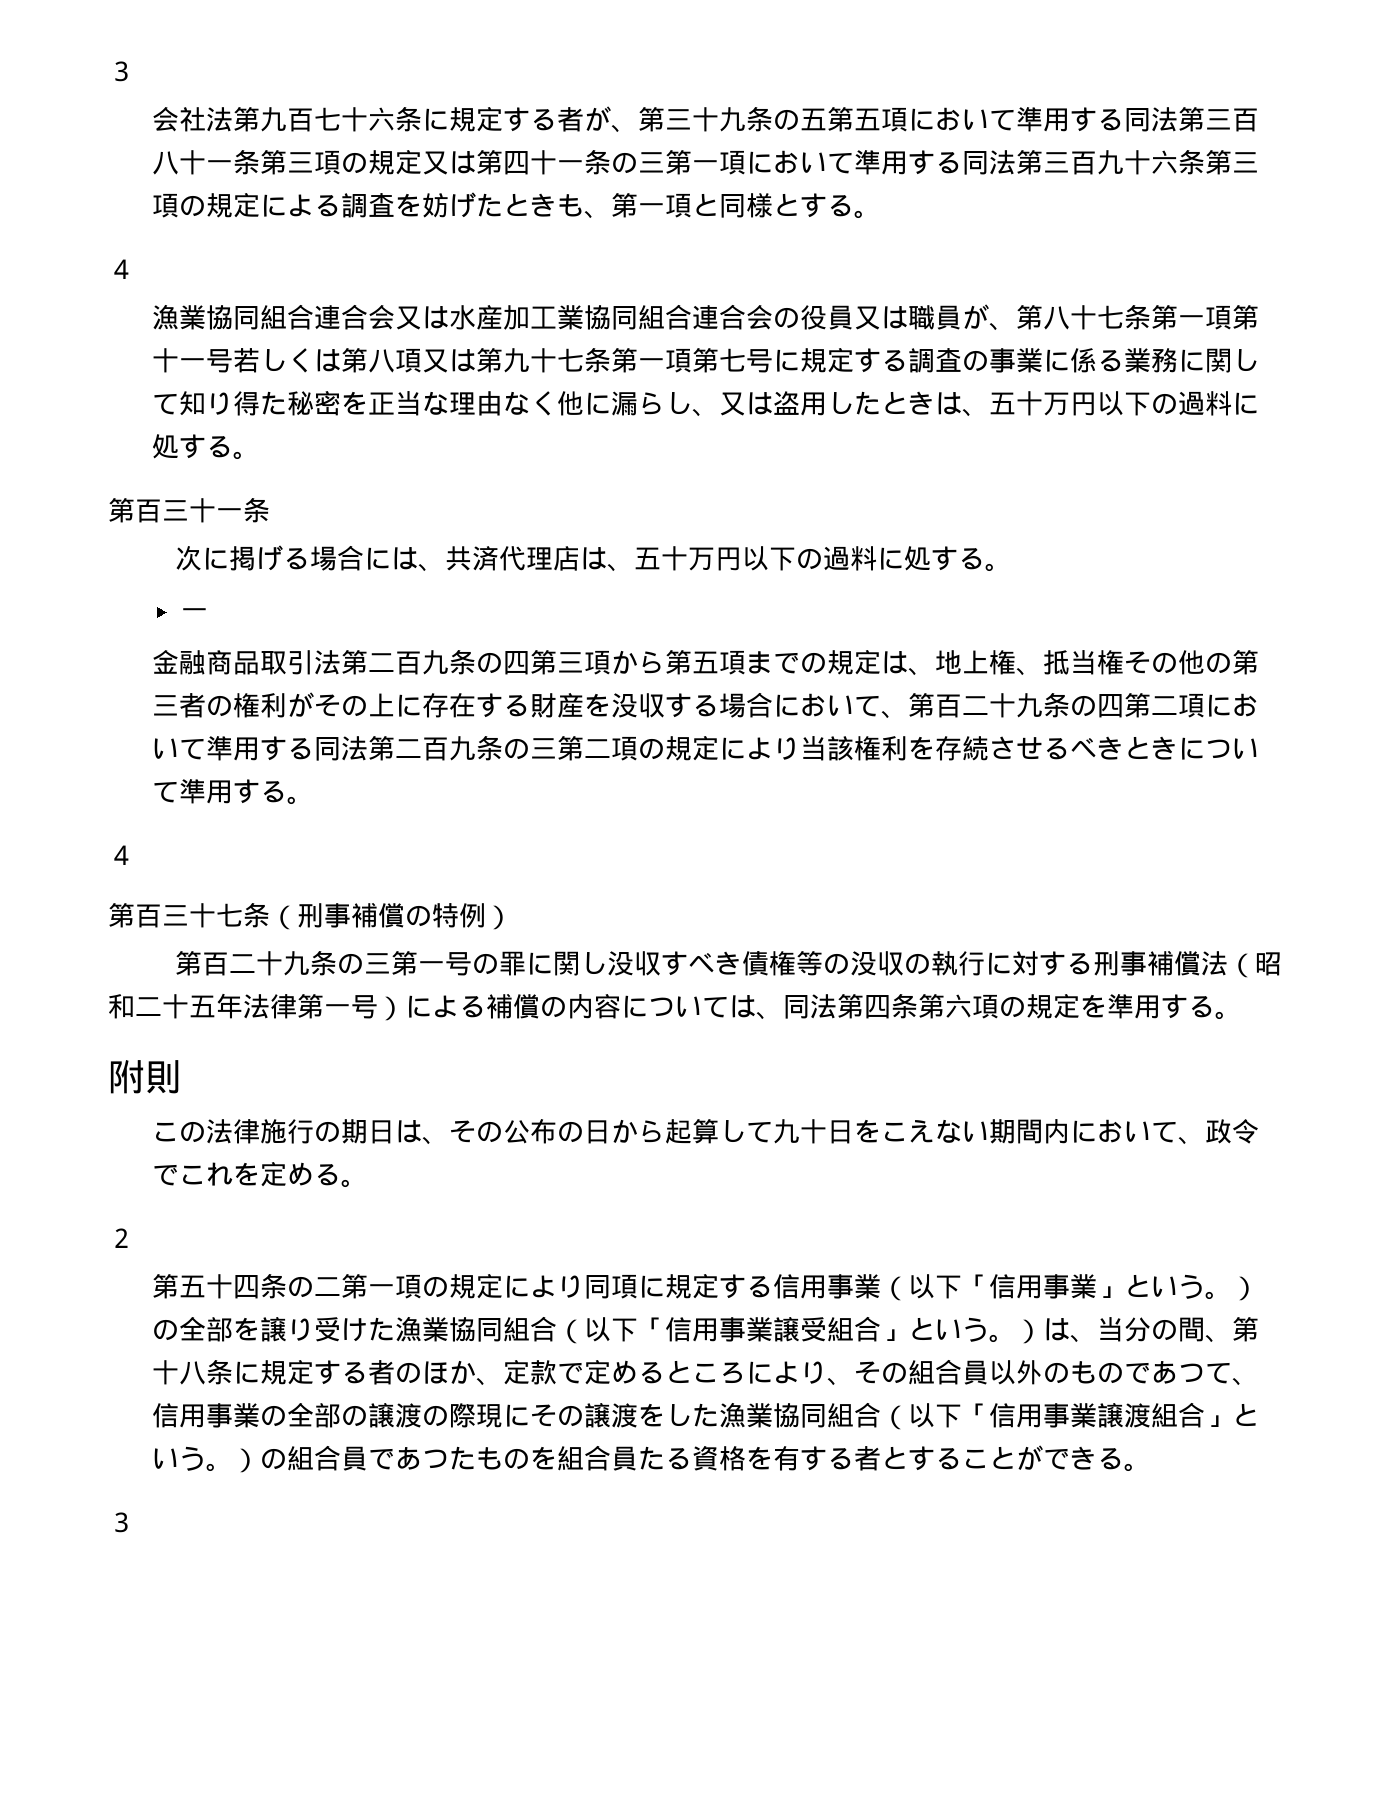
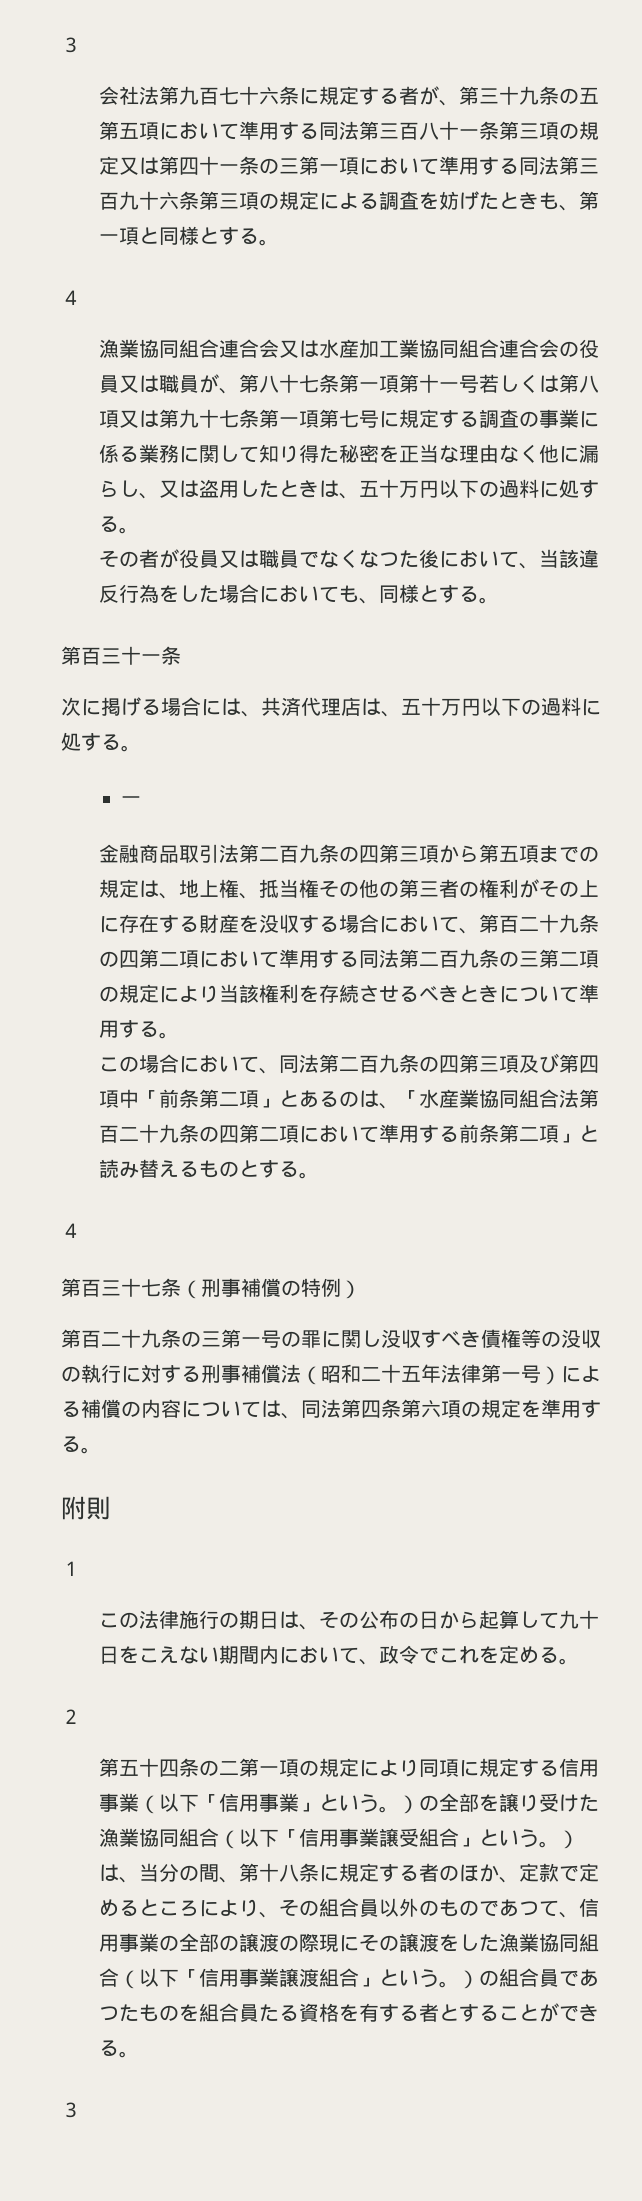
+ その者が役員又は職員でなくなつた後において、当該違反行為をした場合においても、同様とする。
+ この場合において、同法第二百九条の四第三項及び第四項中「前条第二項」とあるのは、「水産業協同組合法第百二十九条の四第二項において準用する前条第二項」と読み替えるものとする。
+ １

